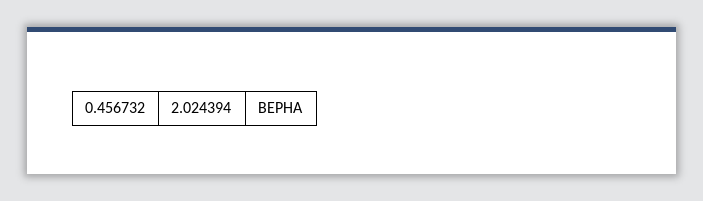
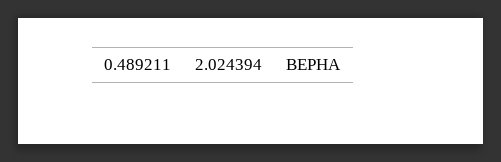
- 0.456732 | 2.024394 | ВЕРНА
+ 0.489211 | 2.024394 | ВЕРНА

